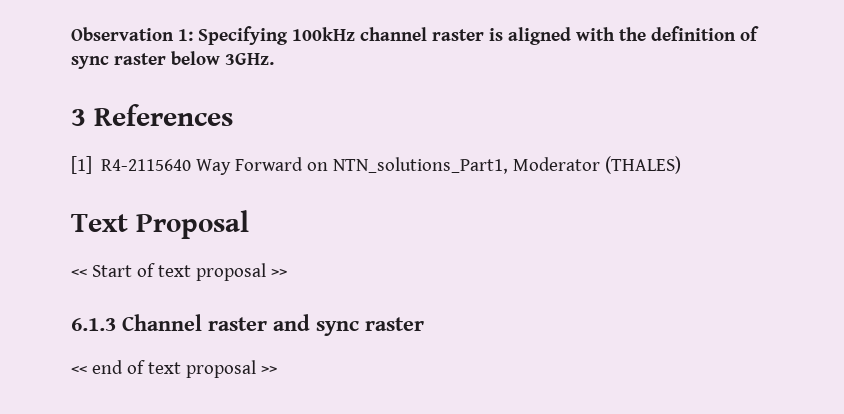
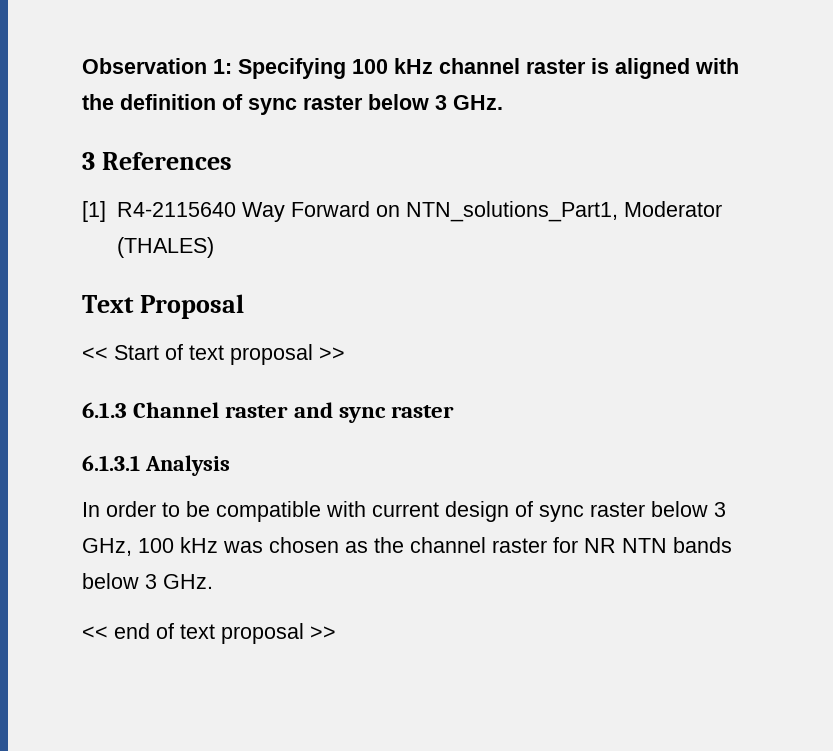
- Observation 1: Specifying 100kHz channel raster is aligned with the definition of sync raster below 3GHz.
+ Observation 1: Specifying 100 kHz channel raster is aligned with the definition of sync raster below 3 GHz.
+ 6.1.3.1 Analysis
+ In order to be compatible with current design of sync raster below 3 GHz, 100 kHz was chosen as the channel raster for NR NTN bands below 3 GHz.

